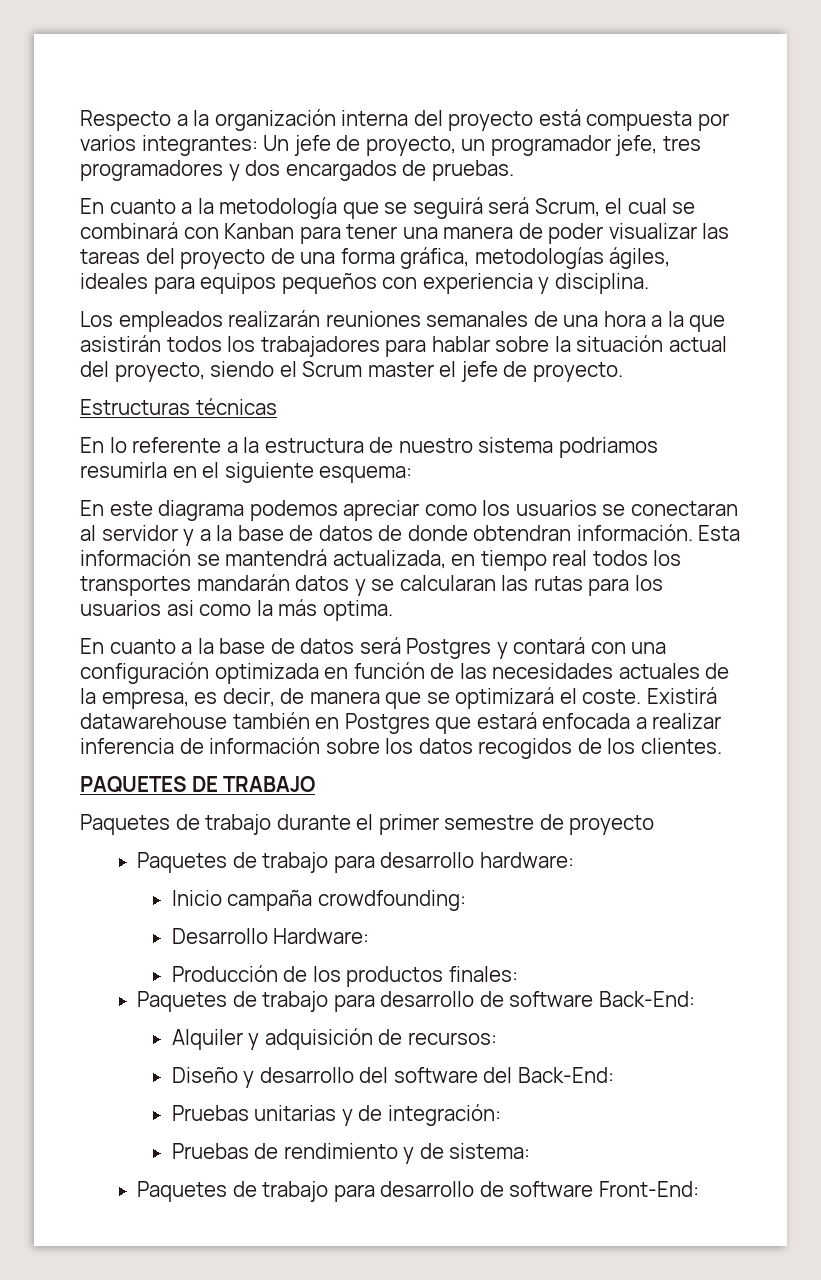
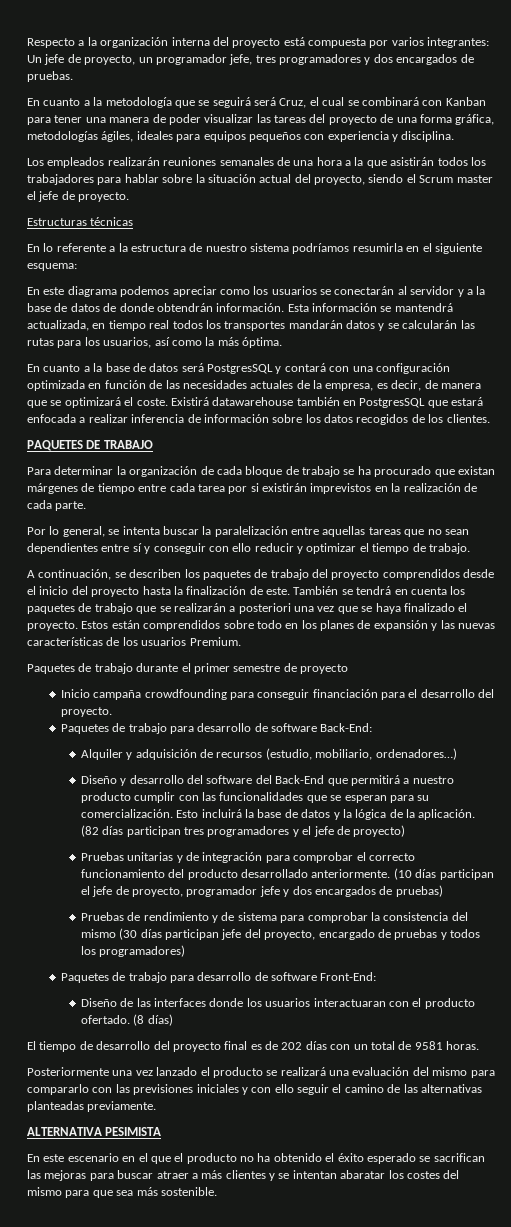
- En cuanto a la metodología que se seguirá será Scrum, el cual se combinará con Kanban para tener una manera de poder visualizar las tareas del proyecto de una forma gráfica, metodologías ágiles, ideales para equipos pequeños con experiencia y disciplina.
+ En cuanto a la metodología que se seguirá será Cruz, el cual se combinará con Kanban para tener una manera de poder visualizar las tareas del proyecto de una forma gráfica, metodologías ágiles, ideales para equipos pequeños con experiencia y disciplina.
- En lo referente a la estructura de nuestro sistema podriamos resumirla en el siguiente esquema:
+ En lo referente a la estructura de nuestro sistema podríamos resumirla en el siguiente esquema:
- En este diagrama podemos apreciar como los usuarios se conectaran al servidor y a la base de datos de donde obtendran información.
+ En este diagrama podemos apreciar como los usuarios se conectarán al servidor y a la base de datos de donde obtendrán información.
- Esta información se mantendrá actualizada, en tiempo real todos los transportes mandarán datos y se calcularan las rutas para los usuarios asi como la más optima.
+ Esta información se mantendrá actualizada, en tiempo real todos los transportes mandarán datos y se calcularán las rutas para los usuarios, así como la más óptima.
- En cuanto a la base de datos será Postgres y contará con una configuración optimizada en función de las necesidades actuales de la empresa, es decir, de manera que se optimizará el coste.
+ En cuanto a la base de datos será PostgresSQL y contará con una configuración optimizada en función de las necesidades actuales de la empresa, es decir, de manera que se optimizará el coste.
- Existirá datawarehouse también en Postgres que estará enfocada a realizar inferencia de información sobre los datos recogidos de los clientes.
+ Existirá datawarehouse también en PostgresSQL que estará enfocada a realizar inferencia de información sobre los datos recogidos de los clientes.
+ Para determinar la organización de cada bloque de trabajo se ha procurado que existan márgenes de tiempo entre cada tarea por si existirán imprevistos en la realización de cada parte.
+ Por lo general, se intenta buscar la paralelización entre aquellas tareas que no sean dependientes entre sí y conseguir con ello reducir y optimizar el tiempo de trabajo.
+ A continuación, se describen los paquetes de trabajo del proyecto comprendidos desde el inicio del proyecto hasta la finalización de este. También se tendrá en cuenta los paquetes de trabajo que se realizarán a posteriori una vez que se haya finalizado el proyecto. Estos están comprendidos sobre todo en los planes de expansión y las nuevas características de los usuarios Premium.
- Paquetes de trabajo para desarrollo hardware:
- Inicio campaña crowdfounding:
- Desarrollo Hardware:
- Producción de los productos finales:
+ Inicio campaña crowdfounding para conseguir financiación para el desarrollo del proyecto.
- Alquiler y adquisición de recursos:
+ Alquiler y adquisición de recursos (estudio, mobiliario, ordenadores…)
- Diseño y desarrollo del software del Back-End:
- Pruebas unitarias y de integración:
+ Diseño y desarrollo del software del Back-End que permitirá a nuestro producto cumplir con las funcionalidades que se esperan para su comercialización. Esto incluirá la base de datos y la lógica de la aplicación. (82 días participan tres programadores y el jefe de proyecto)
+ Pruebas unitarias y de integración para comprobar el correcto funcionamiento del producto desarrollado anteriormente. (10 días participan el jefe de proyecto, programador jefe y dos encargados de pruebas)
- Pruebas de rendimiento y de sistema:
+ Pruebas de rendimiento y de sistema para comprobar la consistencia del mismo (30 días participan jefe del proyecto, encargado de pruebas y todos los programadores)
+ Diseño de las interfaces donde los usuarios interactuaran con el producto ofertado. (8 días)
+ El tiempo de desarrollo del proyecto final es de 202 días con un total de 9581 horas.
+ Posteriormente una vez lanzado el producto se realizará una evaluación del mismo para compararlo con las previsiones iniciales y con ello seguir el camino de las alternativas planteadas previamente.
+ ALTERNATIVA PESIMISTA
+ En este escenario en el que el producto no ha obtenido el éxito esperado se sacrifican las mejoras para buscar atraer a más clientes y se intentan abaratar los costes del mismo para que sea más sostenible.

